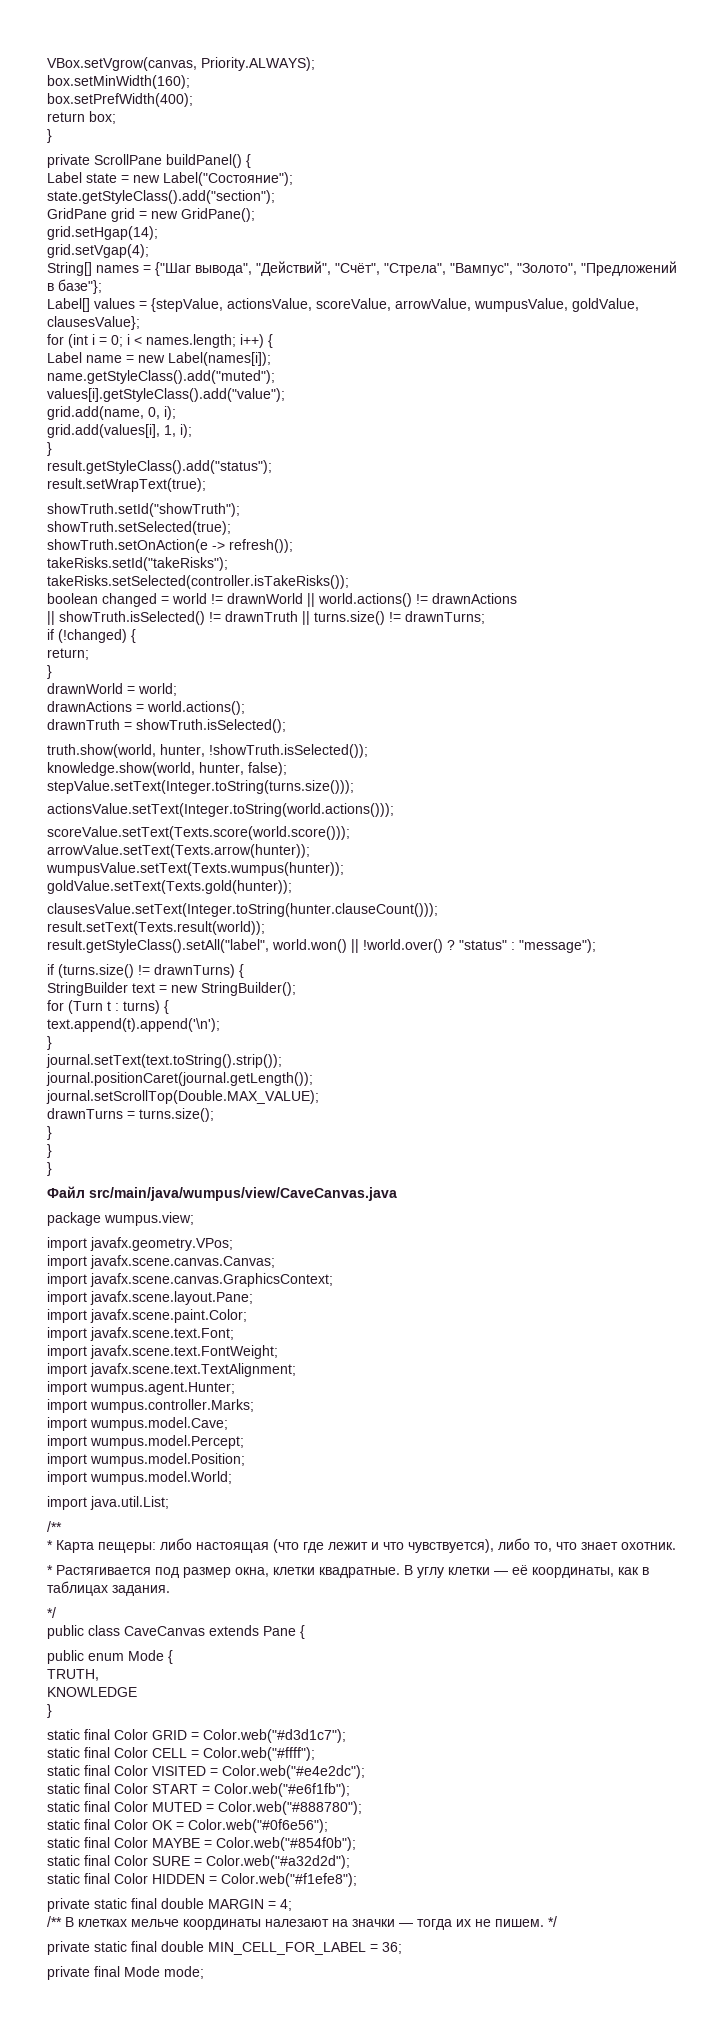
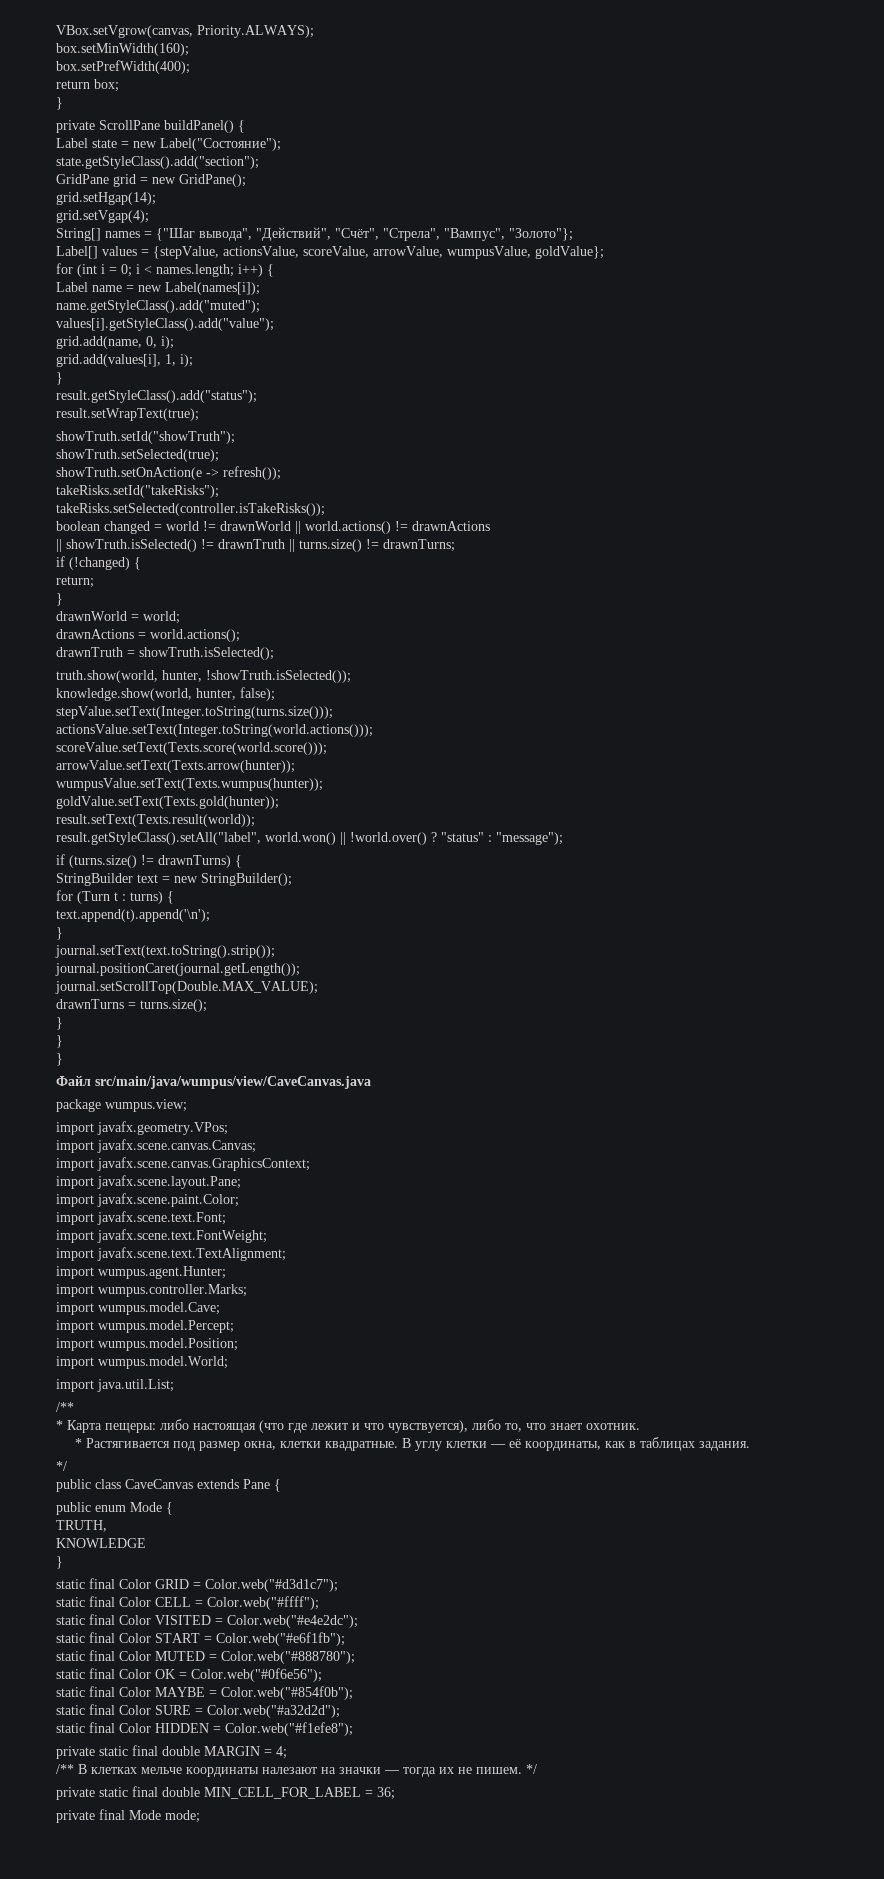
- String[] names = {"Шаг вывода", "Действий", "Счёт", "Стрела", "Вампус", "Золото", "Предложений в базе"};
+ String[] names = {"Шаг вывода", "Действий", "Счёт", "Стрела", "Вампус", "Золото"};
- Label[] values = {stepValue, actionsValue, scoreValue, arrowValue, wumpusValue, goldValue, clausesValue};
+ Label[] values = {stepValue, actionsValue, scoreValue, arrowValue, wumpusValue, goldValue};
- clausesValue.setText(Integer.toString(hunter.clauseCount()));

